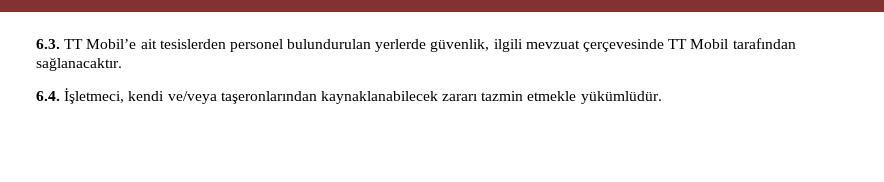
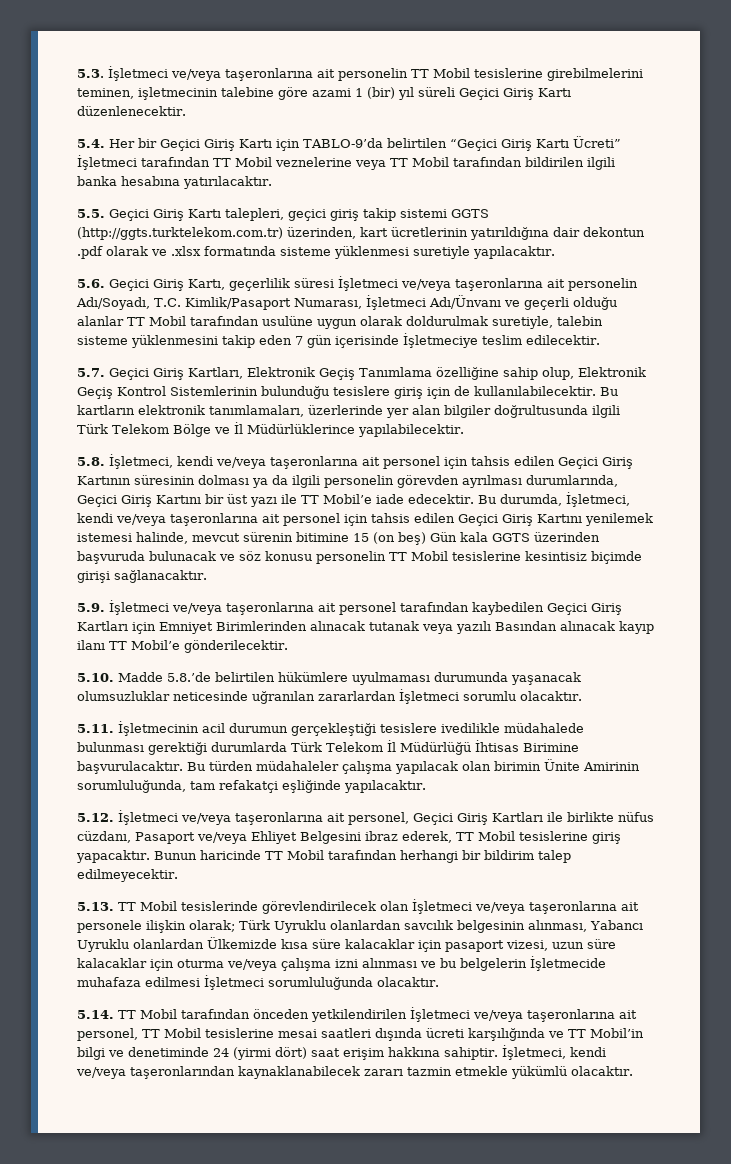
- 6.3. TT Mobil’e ait tesislerden personel bulundurulan yerlerde güvenlik, ilgili mevzuat çerçevesinde TT Mobil tarafından sağlanacaktır.
- 6.4. İşletmeci, kendi ve/veya taşeronlarından kaynaklanabilecek zararı tazmin etmekle yükümlüdür.
+ 5.3. İşletmeci ve/veya taşeronlarına ait personelin TT Mobil tesislerine girebilmelerini teminen, işletmecinin talebine göre azami 1 (bir) yıl süreli Geçici Giriş Kartı düzenlenecektir.
+ 5.4. Her bir Geçici Giriş Kartı için TABLO-9’da belirtilen “Geçici Giriş Kartı Ücreti” İşletmeci tarafından TT Mobil veznelerine veya TT Mobil tarafından bildirilen ilgili banka hesabına yatırılacaktır.
+ 5.5. Geçici Giriş Kartı talepleri, geçici giriş takip sistemi GGTS (http://ggts.turktelekom.com.tr) üzerinden, kart ücretlerinin yatırıldığına dair dekontun .pdf olarak ve .xlsx formatında sisteme yüklenmesi suretiyle yapılacaktır.
+ 5.6. Geçici Giriş Kartı, geçerlilik süresi İşletmeci ve/veya taşeronlarına ait personelin Adı/Soyadı, T.C. Kimlik/Pasaport Numarası, İşletmeci Adı/Ünvanı ve geçerli olduğu alanlar TT Mobil tarafından usulüne uygun olarak doldurulmak suretiyle, talebin sisteme yüklenmesini takip eden 7 gün içerisinde İşletmeciye teslim edilecektir.
+ 5.7. Geçici Giriş Kartları, Elektronik Geçiş Tanımlama özelliğine sahip olup, Elektronik Geçiş Kontrol Sistemlerinin bulunduğu tesislere giriş için de kullanılabilecektir. Bu kartların elektronik tanımlamaları, üzerlerinde yer alan bilgiler doğrultusunda ilgili Türk Telekom Bölge ve İl Müdürlüklerince yapılabilecektir.
+ 5.8. İşletmeci, kendi ve/veya taşeronlarına ait personel için tahsis edilen Geçici Giriş Kartının süresinin dolması ya da ilgili personelin görevden ayrılması durumlarında, Geçici Giriş Kartını bir üst yazı ile TT Mobil’e iade edecektir. Bu durumda, İşletmeci, kendi ve/veya taşeronlarına ait personel için tahsis edilen Geçici Giriş Kartını yenilemek istemesi halinde, mevcut sürenin bitimine 15 (on beş) Gün kala GGTS üzerinden başvuruda bulunacak ve söz konusu personelin TT Mobil tesislerine kesintisiz biçimde girişi sağlanacaktır.
+ 5.9. İşletmeci ve/veya taşeronlarına ait personel tarafından kaybedilen Geçici Giriş Kartları için Emniyet Birimlerinden alınacak tutanak veya yazılı Basından alınacak kayıp ilanı TT Mobil’e gönderilecektir.
+ 5.10. Madde 5.8.’de belirtilen hükümlere uyulmaması durumunda yaşanacak olumsuzluklar neticesinde uğranılan zararlardan İşletmeci sorumlu olacaktır.
+ 5.11. İşletmecinin acil durumun gerçekleştiği tesislere ivedilikle müdahalede bulunması gerektiği durumlarda Türk Telekom İl Müdürlüğü İhtisas Birimine başvurulacaktır. Bu türden müdahaleler çalışma yapılacak olan birimin Ünite Amirinin sorumluluğunda, tam refakatçi eşliğinde yapılacaktır.
+ 5.12. İşletmeci ve/veya taşeronlarına ait personel, Geçici Giriş Kartları ile birlikte nüfus cüzdanı, Pasaport ve/veya Ehliyet Belgesini ibraz ederek, TT Mobil tesislerine giriş yapacaktır. Bunun haricinde TT Mobil tarafından herhangi bir bildirim talep edilmeyecektir.
+ 5.13. TT Mobil tesislerinde görevlendirilecek olan İşletmeci ve/veya taşeronlarına ait personele ilişkin olarak; Türk Uyruklu olanlardan savcılık belgesinin alınması, Yabancı Uyruklu olanlardan Ülkemizde kısa süre kalacaklar için pasaport vizesi, uzun süre kalacaklar için oturma ve/veya çalışma izni alınması ve bu belgelerin İşletmecide muhafaza edilmesi İşletmeci sorumluluğunda olacaktır.
+ 5.14. TT Mobil tarafından önceden yetkilendirilen İşletmeci ve/veya taşeronlarına ait personel, TT Mobil tesislerine mesai saatleri dışında ücreti karşılığında ve TT Mobil’in bilgi ve denetiminde 24 (yirmi dört) saat erişim hakkına sahiptir. İşletmeci, kendi ve/veya taşeronlarından kaynaklanabilecek zararı tazmin etmekle yükümlü olacaktır.

